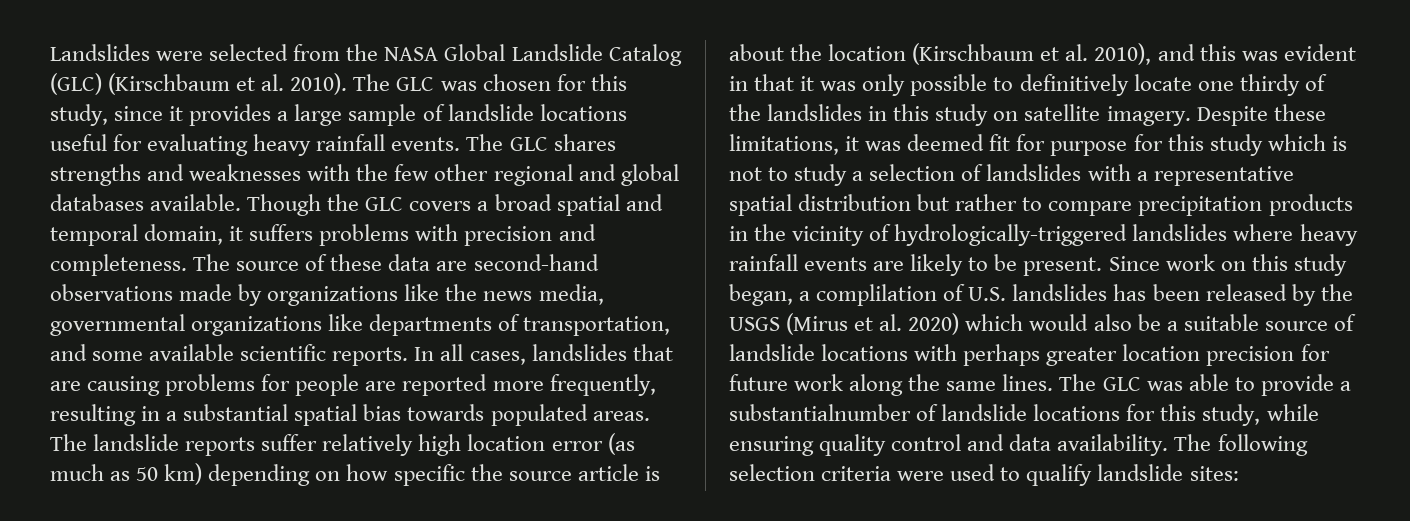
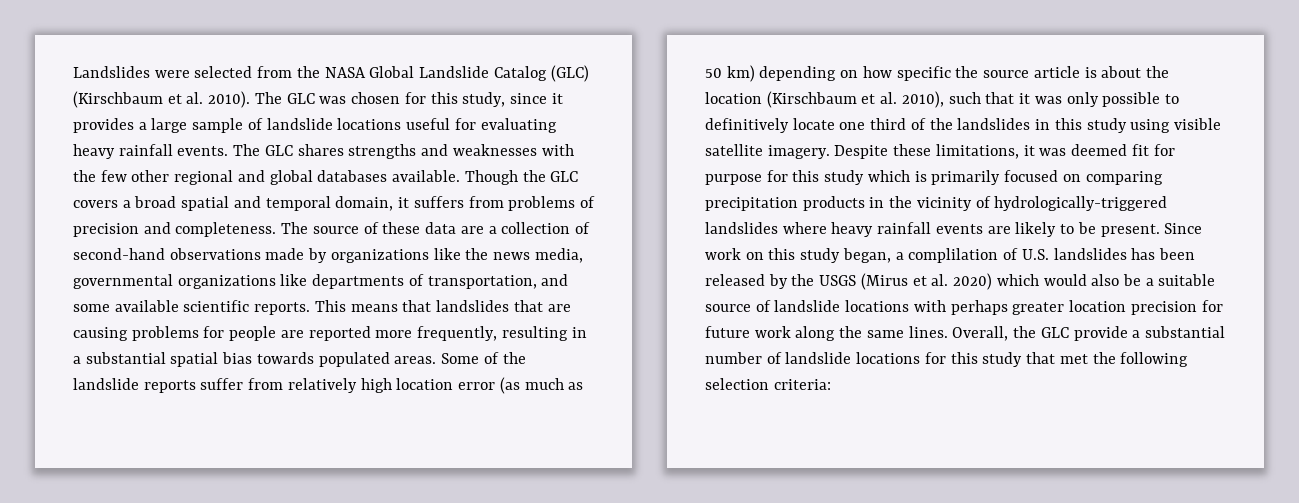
- Though the GLC covers a broad spatial and temporal domain, it suffers problems with precision and completeness.
+ Though the GLC covers a broad spatial and temporal domain, it suffers from problems of precision and completeness.
- The source of these data are second-hand observations made by organizations like the news media, governmental organizations like departments of transportation, and some available scientific reports.
+ The source of these data are a collection of second-hand observations made by organizations like the news media, governmental organizations like departments of transportation, and some available scientific reports.
- In all cases, landslides that are causing problems for people are reported more frequently, resulting in a substantial spatial bias towards populated areas.
+ This means that landslides that are causing problems for people are reported more frequently, resulting in a substantial spatial bias towards populated areas.
- The landslide reports suffer relatively high location error (as much as 50 km) depending on how specific the source article is about the location (Kirschbaum et al. 2010), and this was evident in that it was only possible to definitively locate one thirdy of the landslides in this study on satellite imagery.
+ Some of the landslide reports suffer from relatively high location error (as much as 50 km) depending on how specific the source article is about the location (Kirschbaum et al. 2010), such that it was only possible to definitively locate one third of the landslides in this study using visible satellite imagery.
- Despite these limitations, it was deemed fit for purpose for this study which is not to study a selection of landslides with a representative spatial distribution but rather to compare precipitation products in the vicinity of hydrologically-triggered landslides where heavy rainfall events are likely to be present.
+ Despite these limitations, it was deemed fit for purpose for this study which is primarily focused on comparing precipitation products in the vicinity of hydrologically-triggered landslides where heavy rainfall events are likely to be present.
- The GLC was able to provide a substantialnumber of landslide locations for this study, while ensuring quality control and data availability. The following selection criteria were used to qualify landslide sites:
+ Overall, the GLC provide a substantial number of landslide locations for this study that met the following selection criteria:

